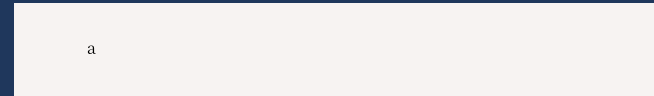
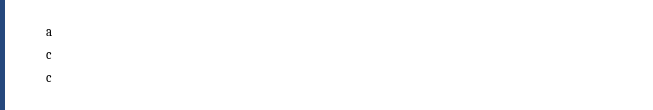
  a
+ c
+ c

